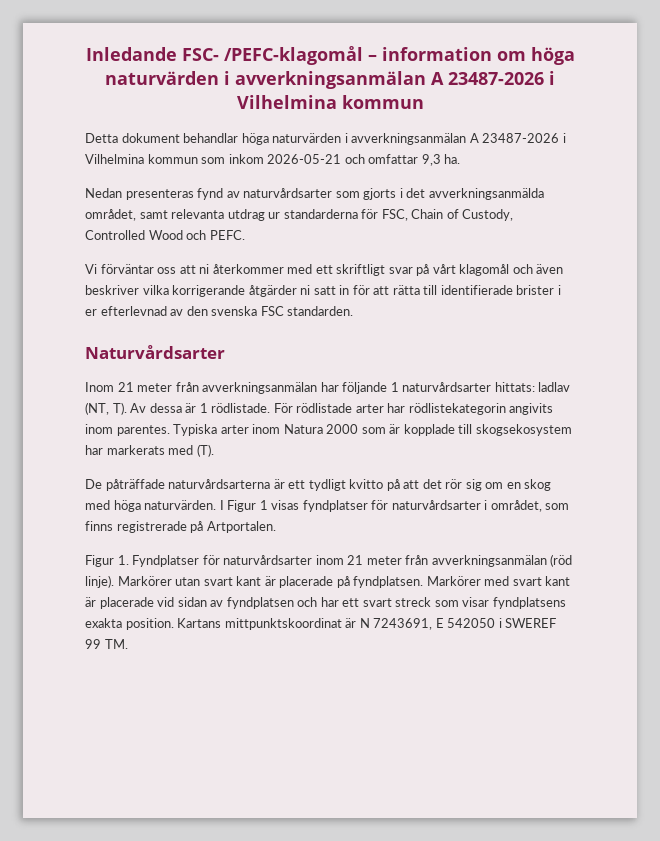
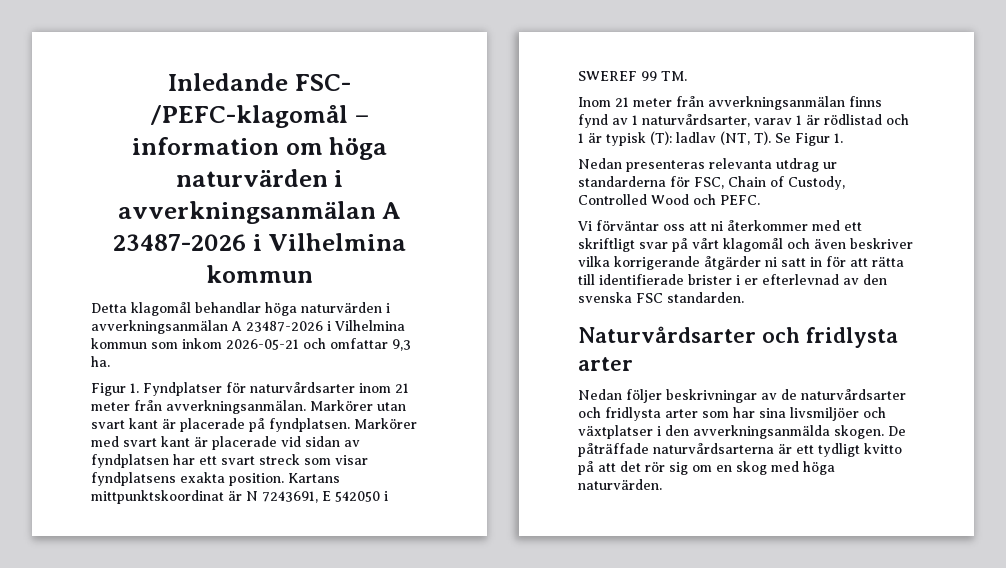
- Detta dokument behandlar höga naturvärden i avverkningsanmälan A 23487-2026 i Vilhelmina kommun som inkom 2026-05-21 och omfattar 9,3 ha.
+ Detta klagomål behandlar höga naturvärden i avverkningsanmälan A 23487-2026 i Vilhelmina kommun som inkom 2026-05-21 och omfattar 9,3 ha.
- Nedan presenteras fynd av naturvårdsarter som gjorts i det avverkningsanmälda området, samt relevanta utdrag ur standarderna för FSC, Chain of Custody, Controlled Wood och PEFC.
+ Figur 1. Fyndplatser för naturvårdsarter inom 21 meter från avverkningsanmälan. Markörer utan svart kant är placerade på fyndplatsen. Markörer med svart kant är placerade vid sidan av fyndplatsen har ett svart streck som visar fyndplatsens exakta position. Kartans mittpunktskoordinat är N 7243691, E 542050 i SWEREF 99 TM.
+ Inom 21 meter från avverkningsanmälan finns fynd av 1 naturvårdsarter, varav 1 är rödlistad och 1 är typisk (T): ladlav (NT, T). Se Figur 1.
+ Nedan presenteras relevanta utdrag ur standarderna för FSC, Chain of Custody, Controlled Wood och PEFC.
- Naturvårdsarter
- Inom 21 meter från avverkningsanmälan har följande 1 naturvårdsarter hittats: ladlav (NT, T). Av dessa är 1 rödlistade. För rödlistade arter har rödlistekategorin angivits inom parentes. Typiska arter inom Natura 2000 som är kopplade till skogsekosystem har markerats med (T).
- De påträffade naturvårdsarterna är ett tydligt kvitto på att det rör sig om en skog med höga naturvärden. I Figur 1 visas fyndplatser för naturvårdsarter i området, som finns registrerade på Artportalen.
- Figur 1. Fyndplatser för naturvårdsarter inom 21 meter från avverkningsanmälan (röd linje). Markörer utan svart kant är placerade på fyndplatsen. Markörer med svart kant är placerade vid sidan av fyndplatsen och har ett svart streck som visar fyndplatsens exakta position. Kartans mittpunktskoordinat är N 7243691, E 542050 i SWEREF 99 TM.
+ Naturvårdsarter och fridlysta arter
+ Nedan följer beskrivningar av de naturvårdsarter och fridlysta arter som har sina livsmiljöer och växtplatser i den avverkningsanmälda skogen. De påträffade naturvårdsarterna är ett tydligt kvitto på att det rör sig om en skog med höga naturvärden.

